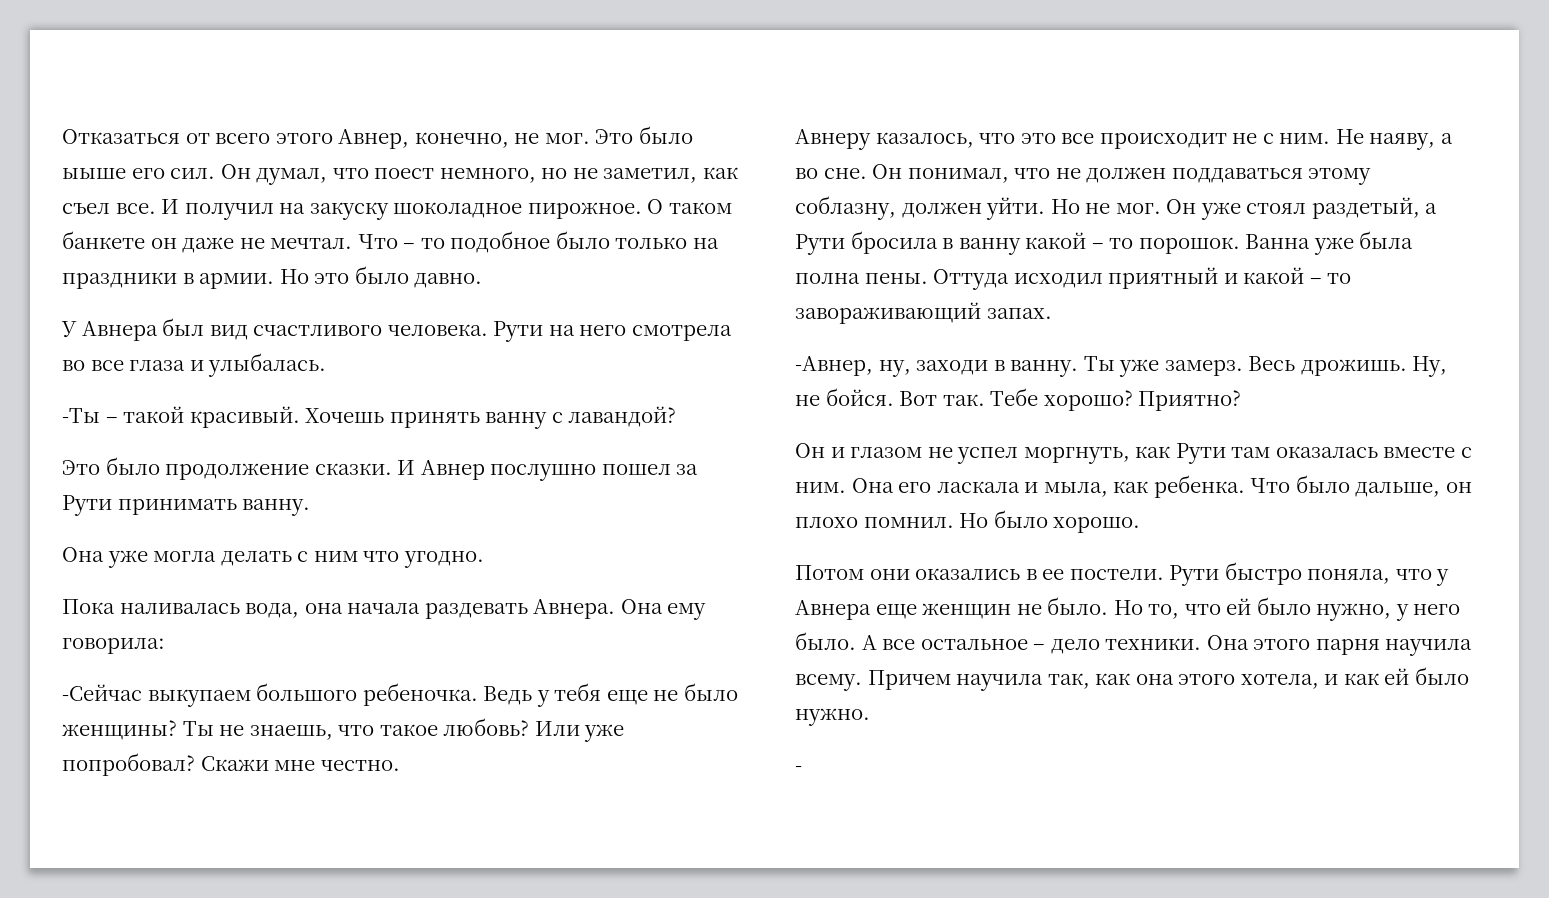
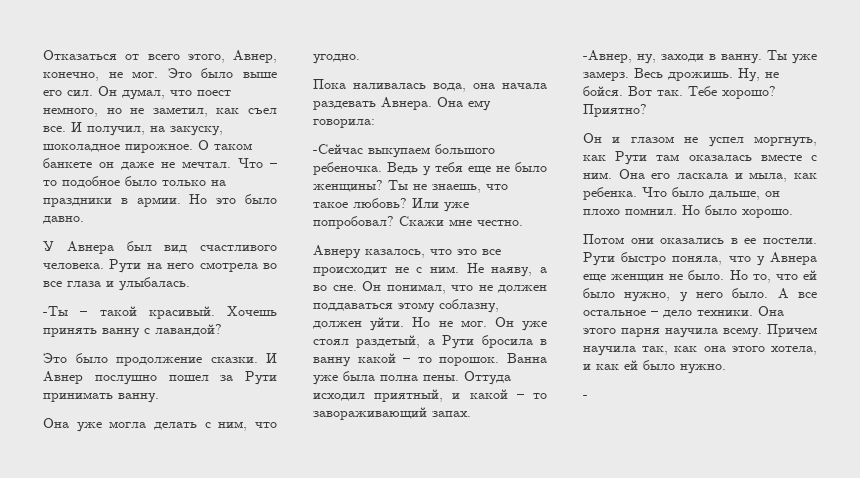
- Отказаться от всего этого Авнер, конечно, не мог.
+ Отказаться от всего этого, Авнер, конечно, не мог.
- Это было ыыше его сил.
+ Это было выше его сил.
- И получил на закуску шоколадное пирожное.
+ И получил, на закуску, шоколадное пирожное.
- Она уже могла делать с ним что угодно.
+ Она уже могла делать с ним, что угодно.
- Оттуда исходил приятный и какой – то завораживающий запах.
+ Оттуда исходил приятный, и какой – то завораживающий запах.

